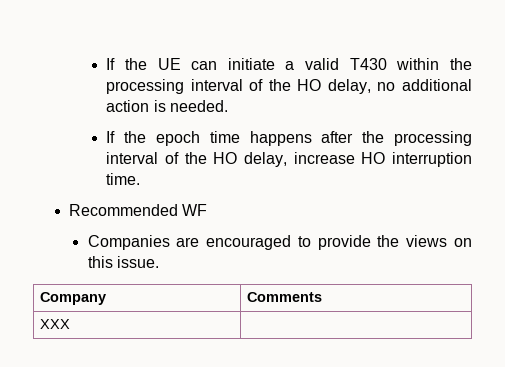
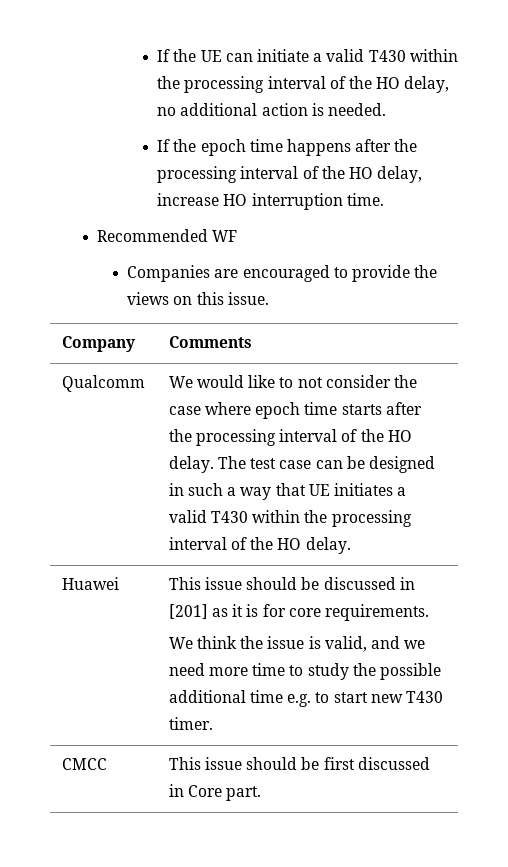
- XXX
+ Qualcomm | We would like to not consider the case where epoch time starts after the processing interval of the HO delay. The test case can be designed in such a way that UE initiates a valid T430 within the processing interval of the HO delay.
+ Huawei | This issue should be discussed in [201] as it is for core requirements.
+ We think the issue is valid, and we need more time to study the possible additional time e.g. to start new T430 timer.
+ CMCC | This issue should be first discussed in Core part.

